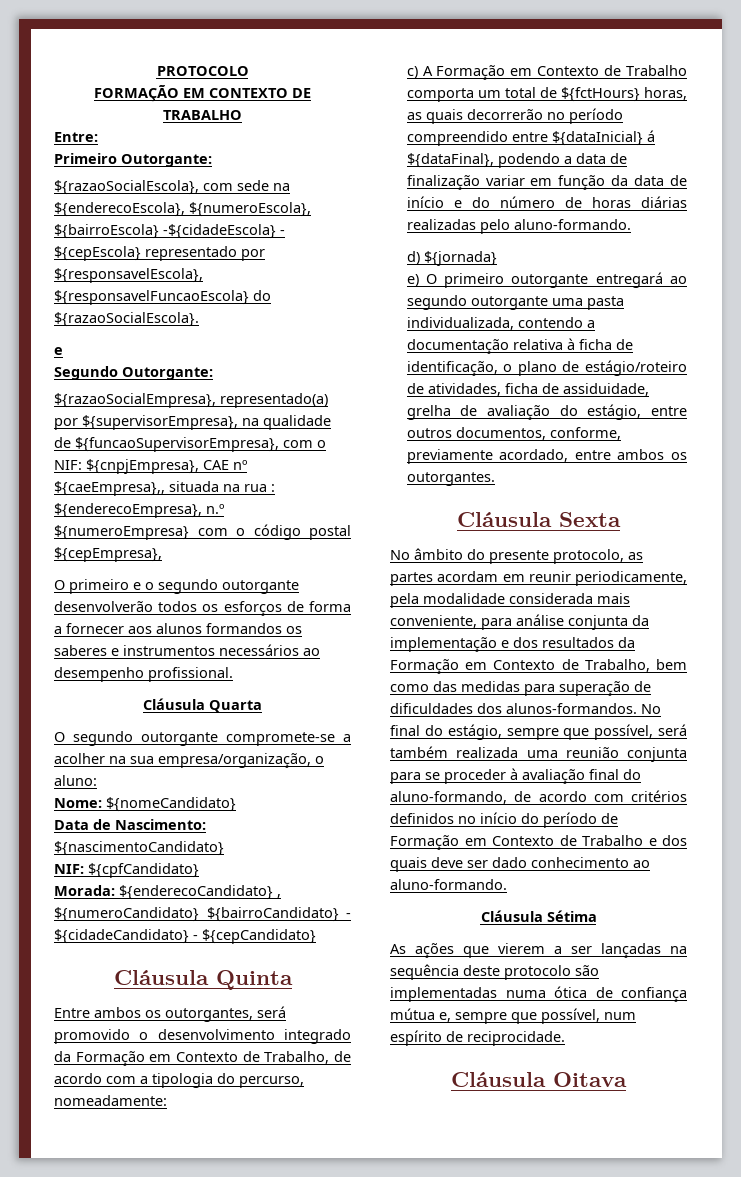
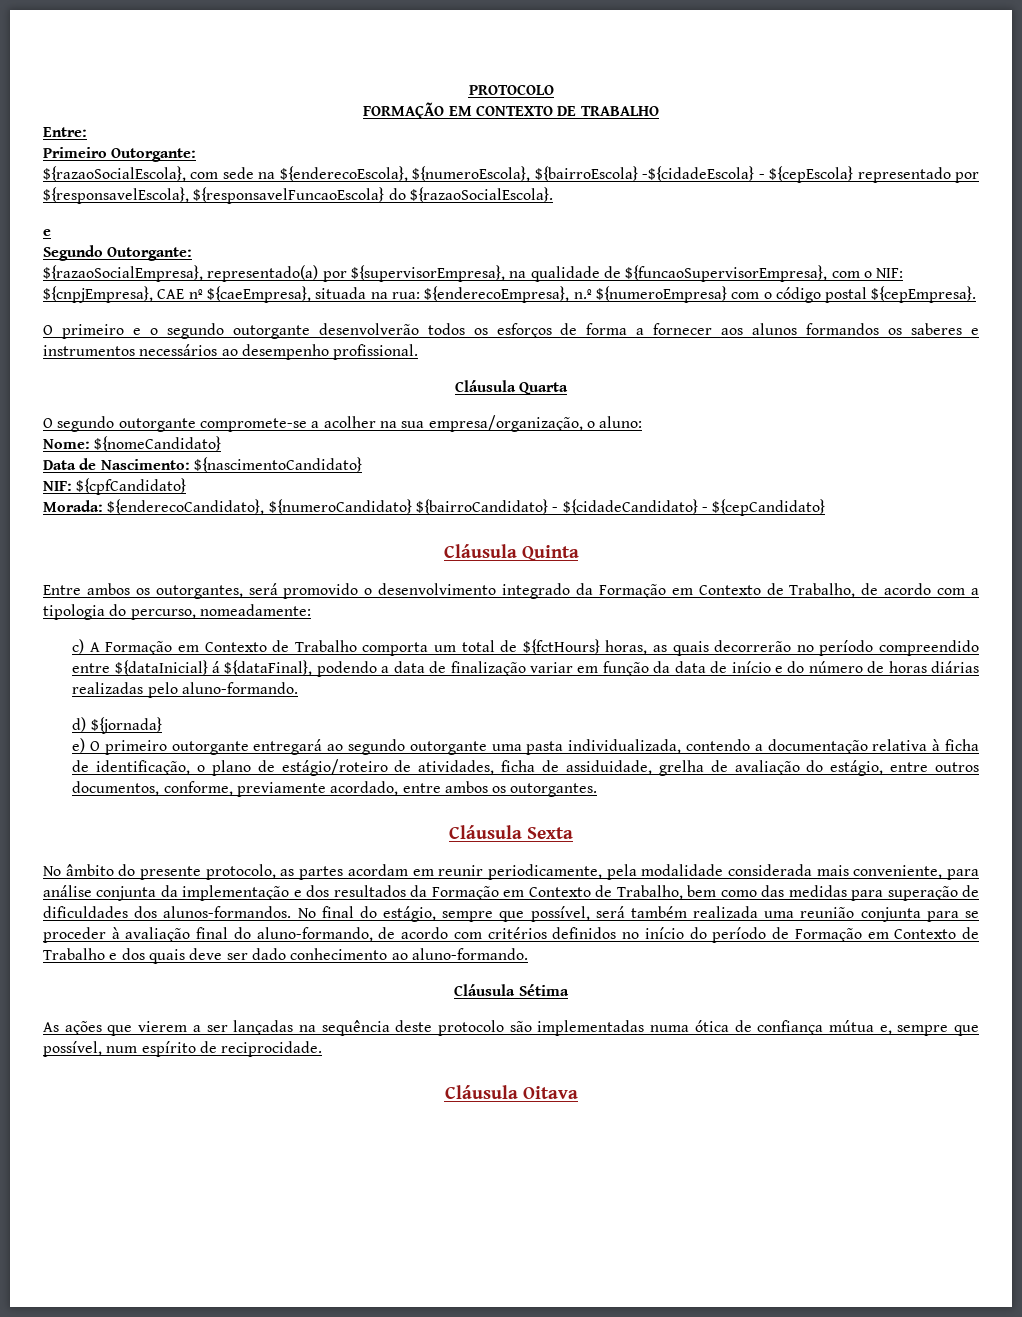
- ${razaoSocialEmpresa}, representado(a) por ${supervisorEmpresa}, na qualidade de ${funcaoSupervisorEmpresa}, com o NIF: ${cnpjEmpresa}, CAE nº ${caeEmpresa},, situada na rua : ${enderecoEmpresa}, n.º ${numeroEmpresa} com o código postal ${cepEmpresa},
+ ${razaoSocialEmpresa}, representado(a) por ${supervisorEmpresa}, na qualidade de ${funcaoSupervisorEmpresa}, com o NIF: ${cnpjEmpresa}, CAE nº ${caeEmpresa}, situada na rua: ${enderecoEmpresa}, n.º ${numeroEmpresa} com o código postal ${cepEmpresa}.
- Morada: ${enderecoCandidato} , ${numeroCandidato} ${bairroCandidato} - ${cidadeCandidato} - ${cepCandidato}
+ Morada: ${enderecoCandidato}, ${numeroCandidato} ${bairroCandidato} - ${cidadeCandidato} - ${cepCandidato}

